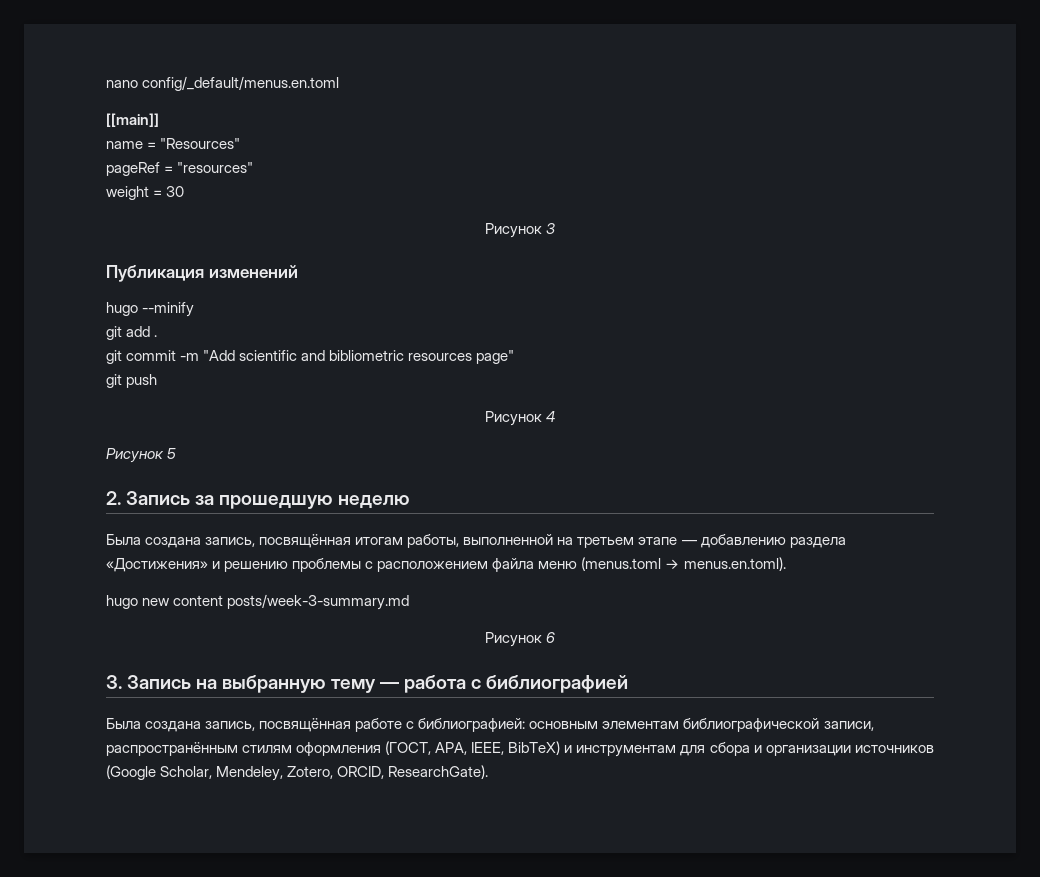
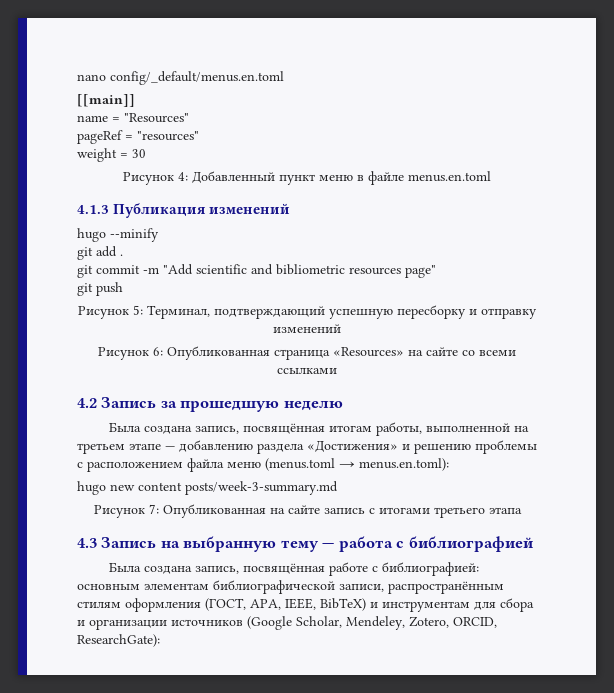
- Рисунок 3
- Публикация изменений
+ Рисунок 4: Добавленный пункт меню в файле menus.en.toml
+ 4.1.3 Публикация изменений
- Рисунок 4
- Рисунок 5
- 2. Запись за прошедшую неделю
+ Рисунок 5: Терминал, подтверждающий успешную пересборку и отправку изменений
+ Рисунок 6: Опубликованная страница «Resources» на сайте со всеми ссылками
+ 4.2 Запись за прошедшую неделю
- Была создана запись, посвящённая итогам работы, выполненной на третьем этапе — добавлению раздела «Достижения» и решению проблемы с расположением файла меню (menus.toml → menus.en.toml).
+ Была создана запись, посвящённая итогам работы, выполненной на третьем этапе — добавлению раздела «Достижения» и решению проблемы с расположением файла меню (menus.toml → menus.en.toml):
- Рисунок 6
- 3. Запись на выбранную тему — работа с библиографией
+ Рисунок 7: Опубликованная на сайте запись с итогами третьего этапа
+ 4.3 Запись на выбранную тему — работа с библиографией
- Была создана запись, посвящённая работе с библиографией: основным элементам библиографической записи, распространённым стилям оформления (ГОСТ, APA, IEEE, BibTeX) и инструментам для сбора и организации источников (Google Scholar, Mendeley, Zotero, ORCID, ResearchGate).
+ Была создана запись, посвящённая работе с библиографией: основным элементам библиографической записи, распространённым стилям оформления (ГОСТ, APA, IEEE, BibTeX) и инструментам для сбора и организации источников (Google Scholar, Mendeley, Zotero, ORCID, ResearchGate):

